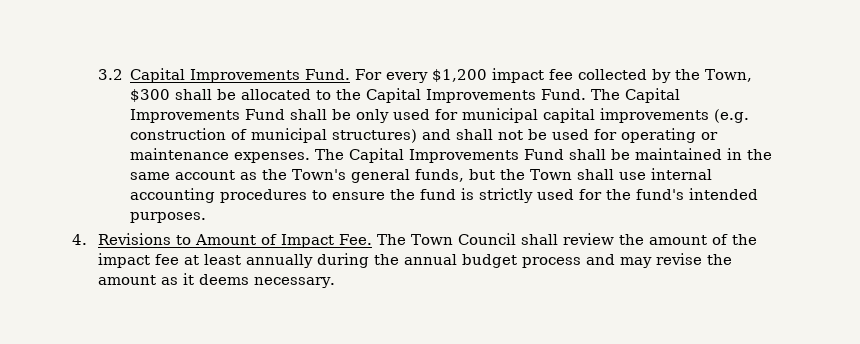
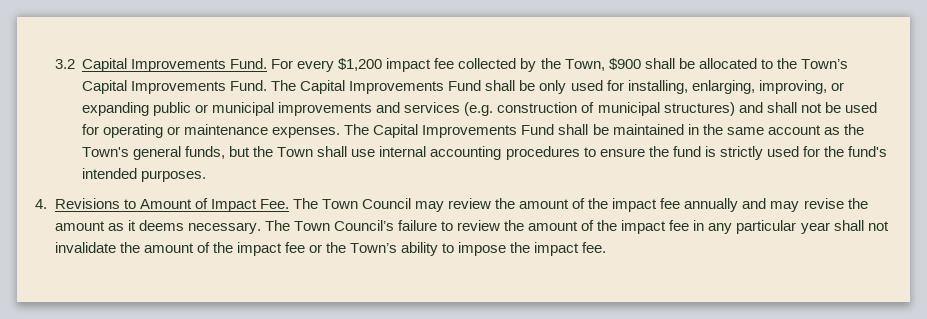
- For every $1,200 impact fee collected by the Town, $300 shall be allocated to the Capital Improvements Fund.
+ For every $1,200 impact fee collected by the Town, $900 shall be allocated to the Town’s Capital Improvements Fund.
- The Capital Improvements Fund shall be only used for municipal capital improvements (e.g. construction of municipal structures) and shall not be used for operating or maintenance expenses.
+ The Capital Improvements Fund shall be only used for installing, enlarging, improving, or expanding public or municipal improvements and services (e.g. construction of municipal structures) and shall not be used for operating or maintenance expenses.
- 4. Revisions to Amount of Impact Fee. The Town Council shall review the amount of the impact fee at least annually during the annual budget process and may revise the amount as it deems necessary.
+ 4. Revisions to Amount of Impact Fee. The Town Council may review the amount of the impact fee annually and may revise the amount as it deems necessary.
+ The Town Council’s failure to review the amount of the impact fee in any particular year shall not invalidate the amount of the impact fee or the Town’s ability to impose the impact fee.

